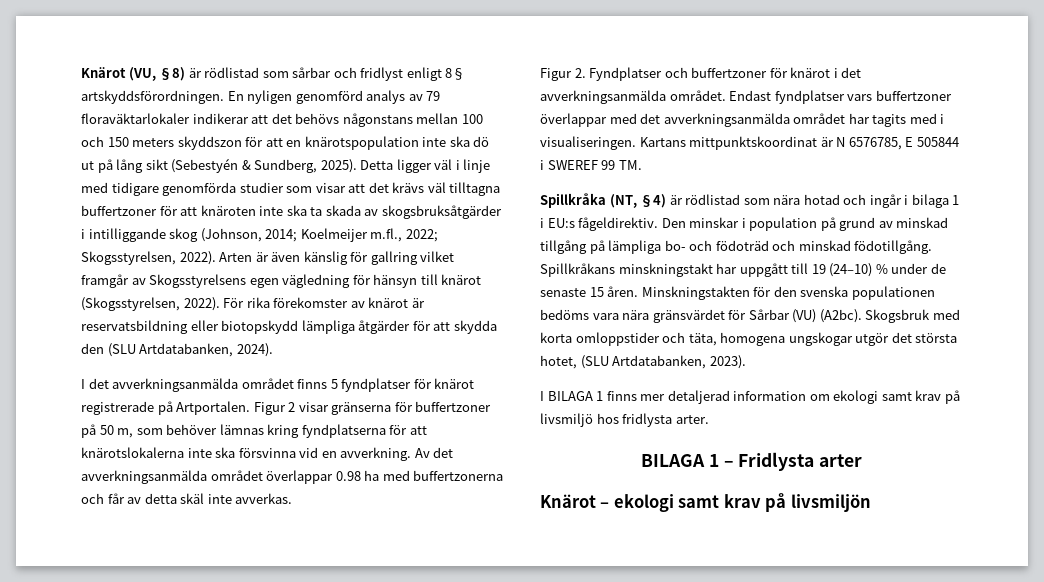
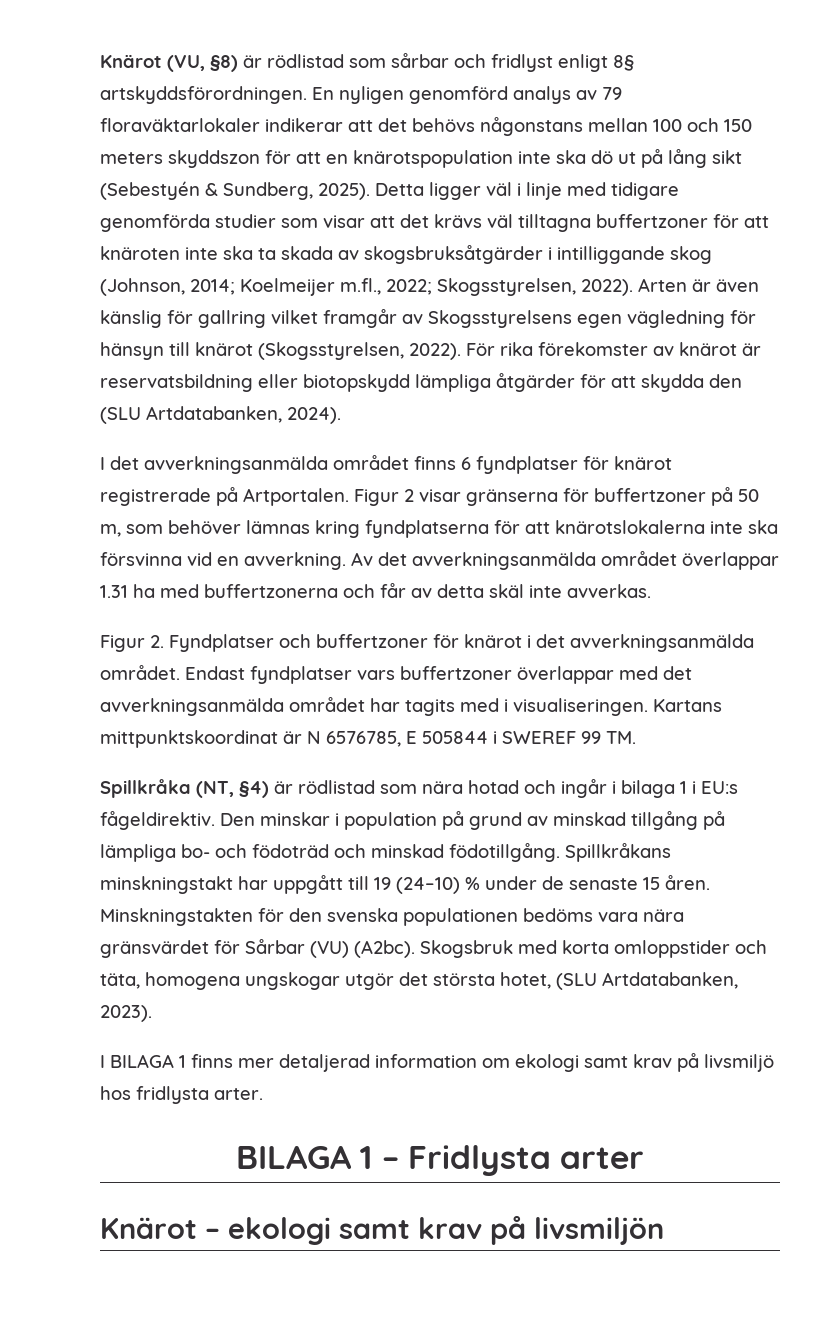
- I det avverkningsanmälda området finns 5 fyndplatser för knärot registrerade på Artportalen.
+ I det avverkningsanmälda området finns 6 fyndplatser för knärot registrerade på Artportalen.
- Av det avverkningsanmälda området överlappar 0.98 ha med buffertzonerna och får av detta skäl inte avverkas.
+ Av det avverkningsanmälda området överlappar 1.31 ha med buffertzonerna och får av detta skäl inte avverkas.

